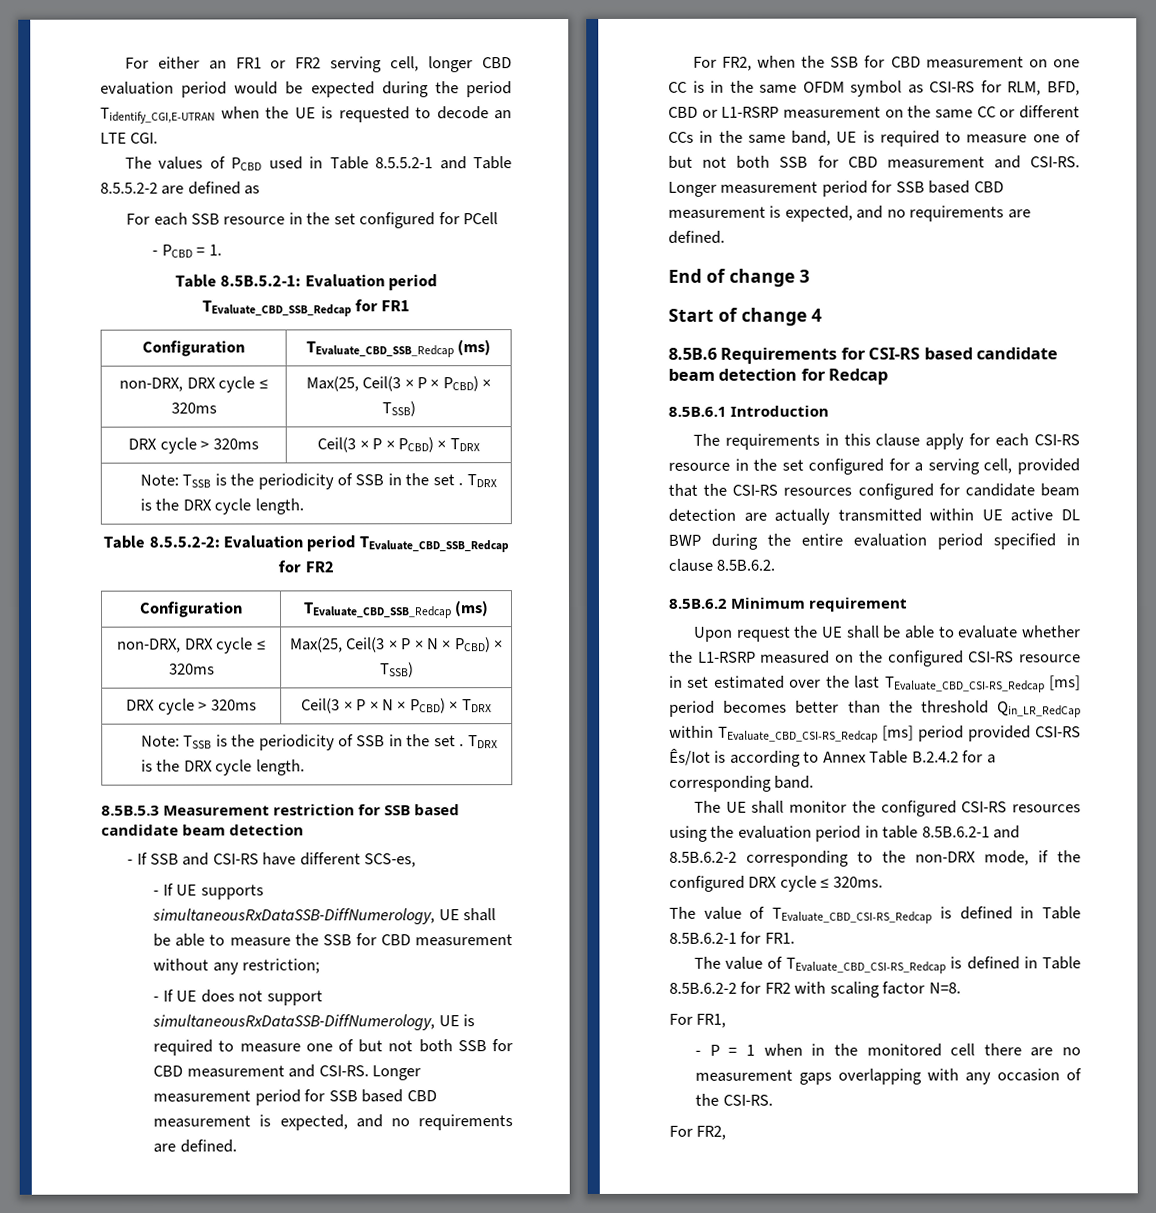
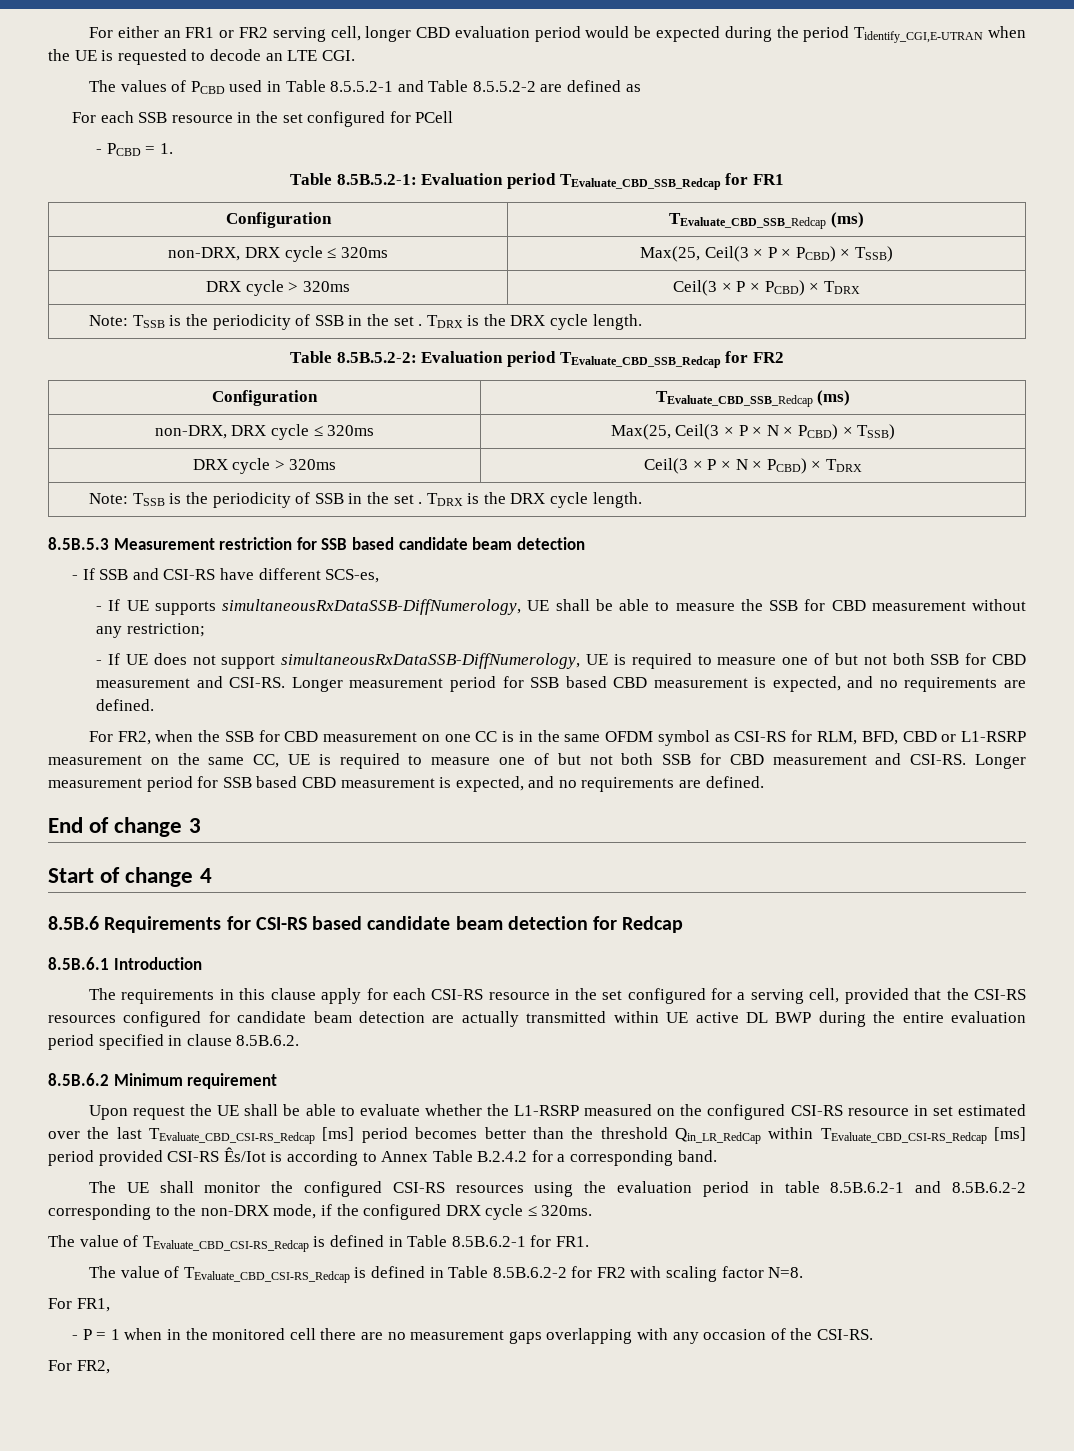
- Table 8.5.5.2-2: Evaluation period TEvaluate_CBD_SSB_Redcap for FR2
+ Table 8.5B.5.2-2: Evaluation period TEvaluate_CBD_SSB_Redcap for FR2
- For FR2, when the SSB for CBD measurement on one CC is in the same OFDM symbol as CSI-RS for RLM, BFD, CBD or L1-RSRP measurement on the same CC or different CCs in the same band, UE is required to measure one of but not both SSB for CBD measurement and CSI-RS.
+ For FR2, when the SSB for CBD measurement on one CC is in the same OFDM symbol as CSI-RS for RLM, BFD, CBD or L1-RSRP measurement on the same CC, UE is required to measure one of but not both SSB for CBD measurement and CSI-RS.

